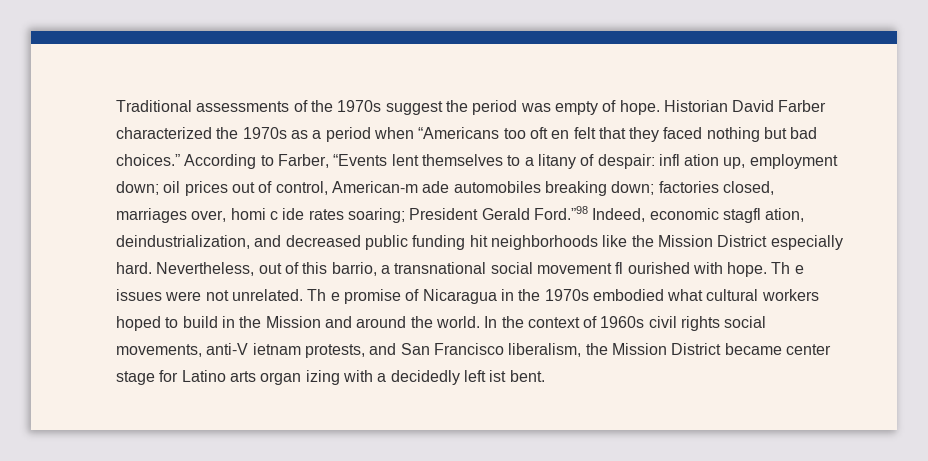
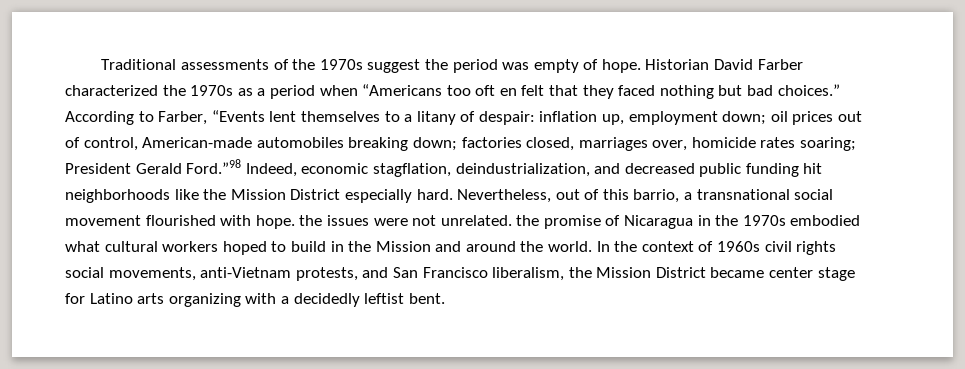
- According to Farber, “Events lent themselves to a litany of despair: infl ation up, employment down; oil prices out of control, American-m ade automobiles breaking down; factories closed, marriages over, homi c ide rates soaring; President Gerald Ford.”98 Indeed, economic stagfl ation, deindustrialization, and decreased public funding hit neighborhoods like the Mission District especially hard.
+ According to Farber, “Events lent themselves to a litany of despair: inflation up, employment down; oil prices out of control, American-made automobiles breaking down; factories closed, marriages over, homicide rates soaring; President Gerald Ford.”98 Indeed, economic stagflation, deindustrialization, and decreased public funding hit neighborhoods like the Mission District especially hard.
- Nevertheless, out of this barrio, a transnational social movement fl ourished with hope. Th e issues were not unrelated. Th e promise of Nicaragua in the 1970s embodied what cultural workers hoped to build in the Mission and around the world.
+ Nevertheless, out of this barrio, a transnational social movement flourished with hope. the issues were not unrelated. the promise of Nicaragua in the 1970s embodied what cultural workers hoped to build in the Mission and around the world.
- In the context of 1960s civil rights social movements, anti-V ietnam protests, and San Francisco liberalism, the Mission District became center stage for Latino arts organ izing with a decidedly left ist bent.
+ In the context of 1960s civil rights social movements, anti-Vietnam protests, and San Francisco liberalism, the Mission District became center stage for Latino arts organizing with a decidedly leftist bent.

